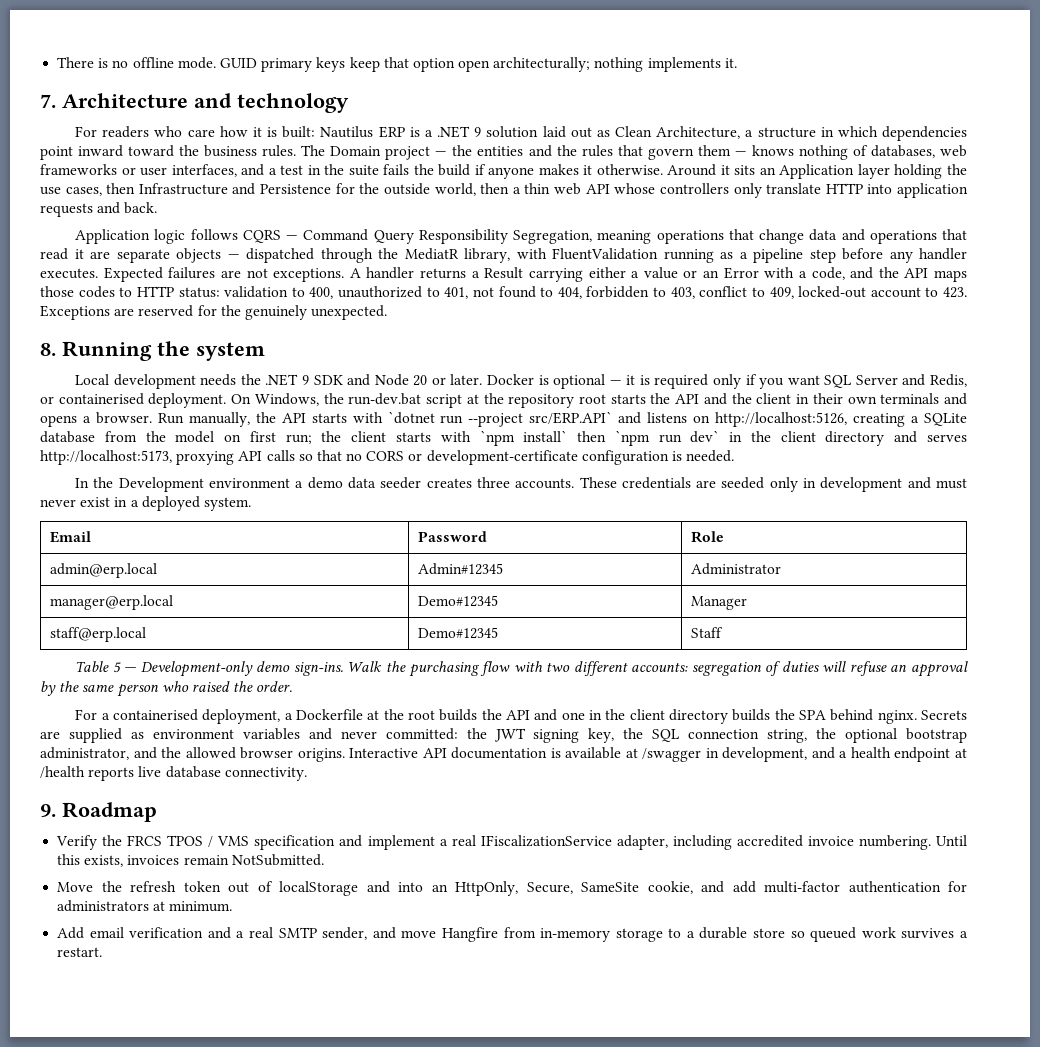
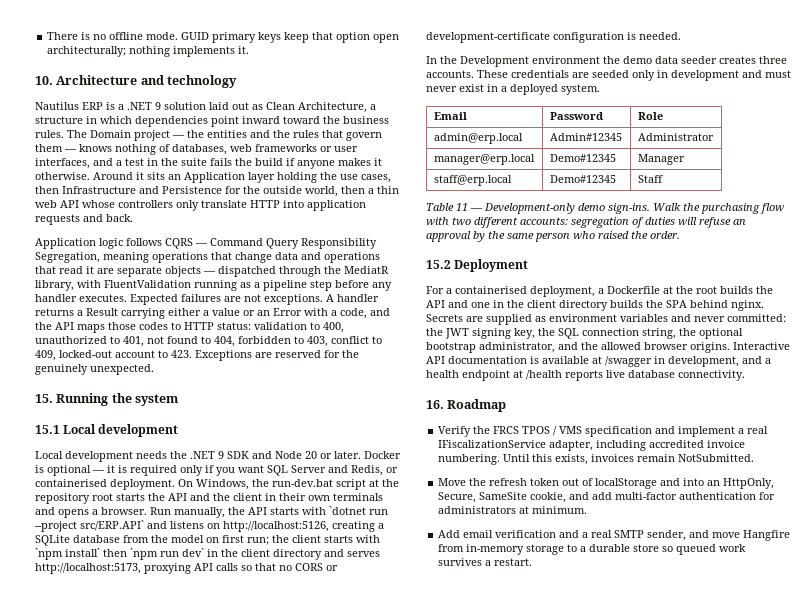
- 7. Architecture and technology
+ 10. Architecture and technology
- For readers who care how it is built: Nautilus ERP is a .NET 9 solution laid out as Clean Architecture, a structure in which dependencies point inward toward the business rules.
+ Nautilus ERP is a .NET 9 solution laid out as Clean Architecture, a structure in which dependencies point inward toward the business rules.
- 8. Running the system
+ 15. Running the system
+ 15.1 Local development
- In the Development environment a demo data seeder creates three accounts.
+ In the Development environment the demo data seeder creates three accounts.
- Table 5 — Development-only demo sign-ins.
+ Table 11 — Development-only demo sign-ins.
+ 15.2 Deployment
- 9. Roadmap
+ 16. Roadmap

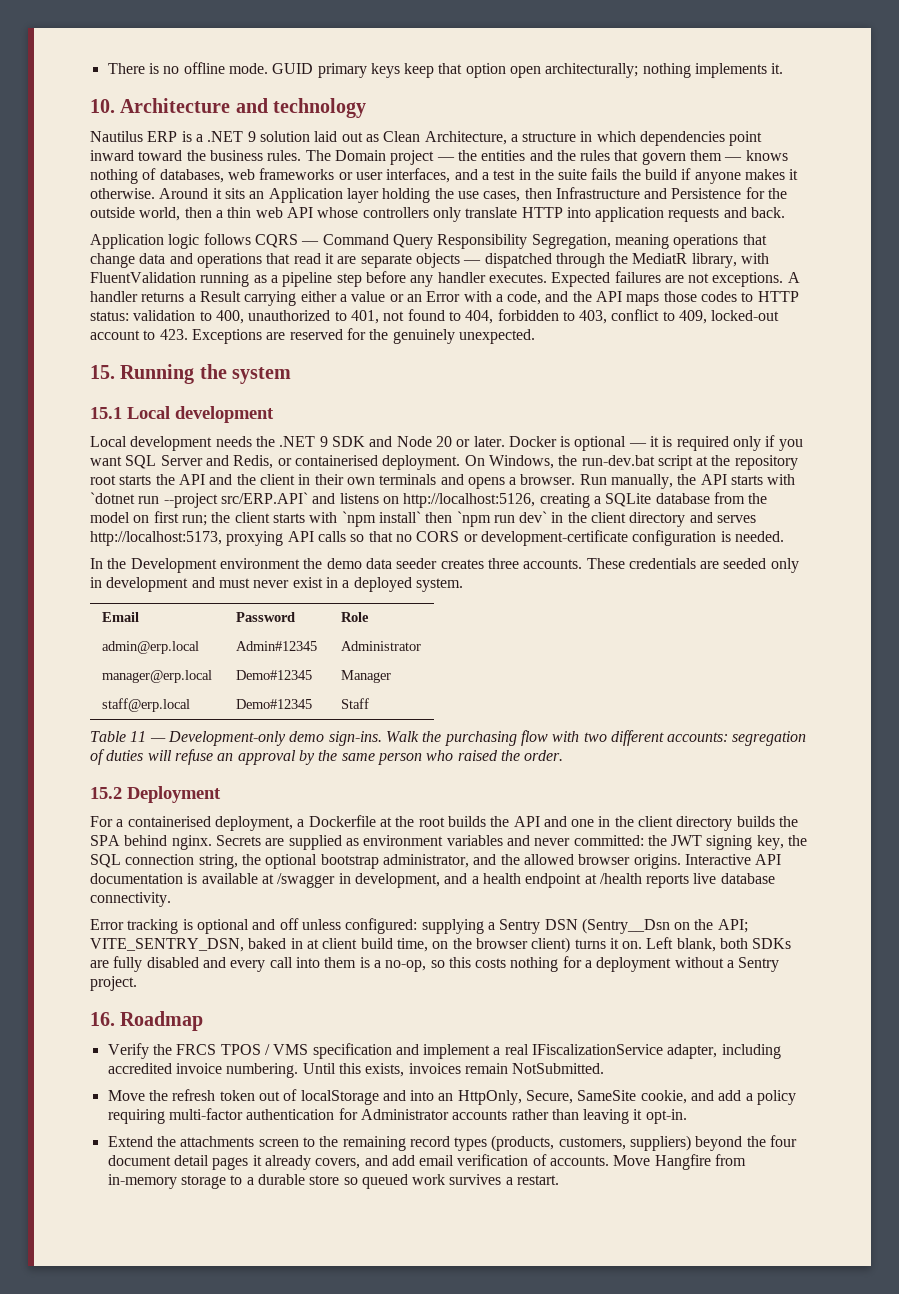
+ Error tracking is optional and off unless configured: supplying a Sentry DSN (Sentry__Dsn on the API; VITE_SENTRY_DSN, baked in at client build time, on the browser client) turns it on. Left blank, both SDKs are fully disabled and every call into them is a no-op, so this costs nothing for a deployment without a Sentry project.
- Move the refresh token out of localStorage and into an HttpOnly, Secure, SameSite cookie, and add multi-factor authentication for administrators at minimum.
- Add email verification and a real SMTP sender, and move Hangfire from in-memory storage to a durable store so queued work survives a restart.
+ Move the refresh token out of localStorage and into an HttpOnly, Secure, SameSite cookie, and add a policy requiring multi-factor authentication for Administrator accounts rather than leaving it opt-in.
+ Extend the attachments screen to the remaining record types (products, customers, suppliers) beyond the four document detail pages it already covers, and add email verification of accounts. Move Hangfire from in-memory storage to a durable store so queued work survives a restart.

